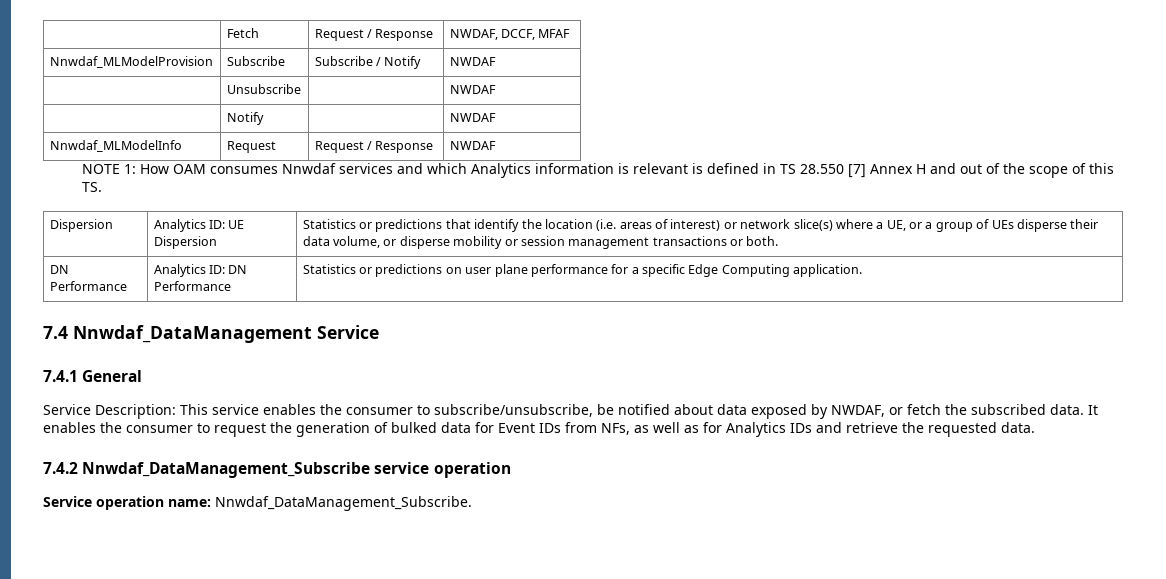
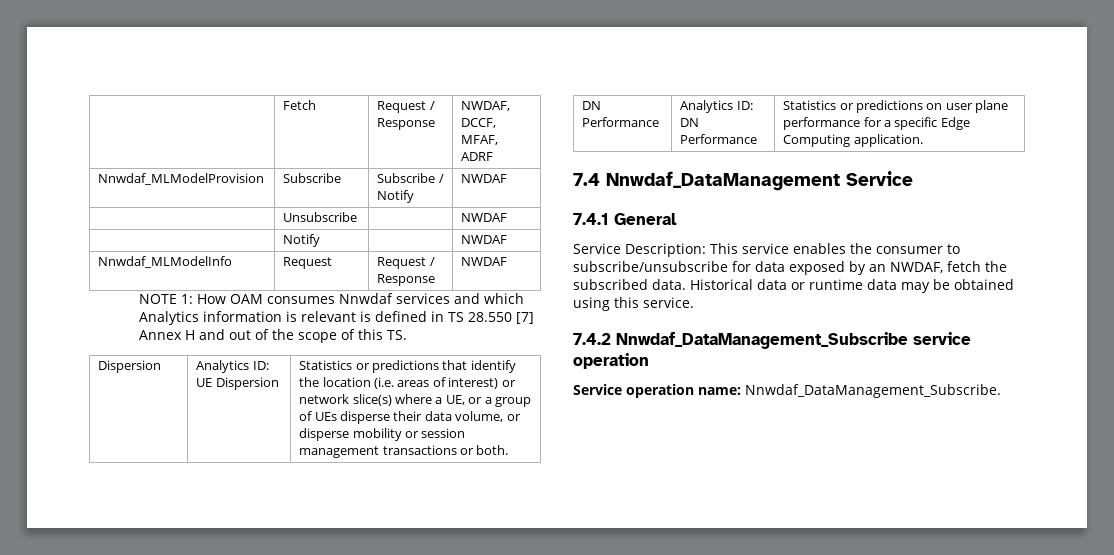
- | Fetch | Request / Response | NWDAF, DCCF, MFAF
+ | Fetch | Request / Response | NWDAF, DCCF, MFAF, ADRF
- Service Description: This service enables the consumer to subscribe/unsubscribe, be notified about data exposed by NWDAF, or fetch the subscribed data.
+ Service Description: This service enables the consumer to subscribe/unsubscribe for data exposed by an NWDAF, fetch the subscribed data.
- It enables the consumer to request the generation of bulked data for Event IDs from NFs, as well as for Analytics IDs and retrieve the requested data.
+ Historical data or runtime data may be obtained using this service.

